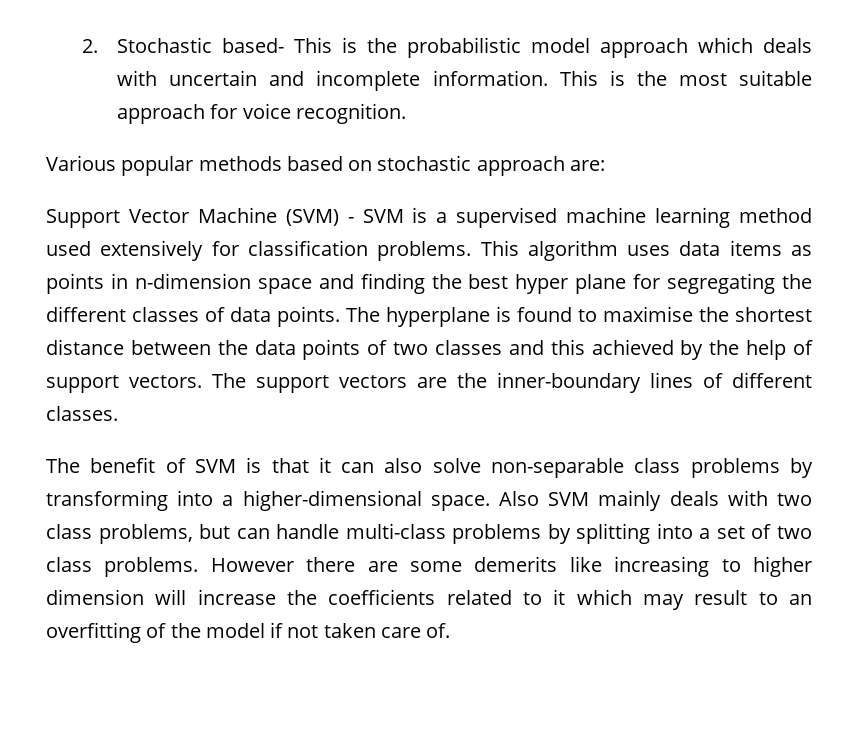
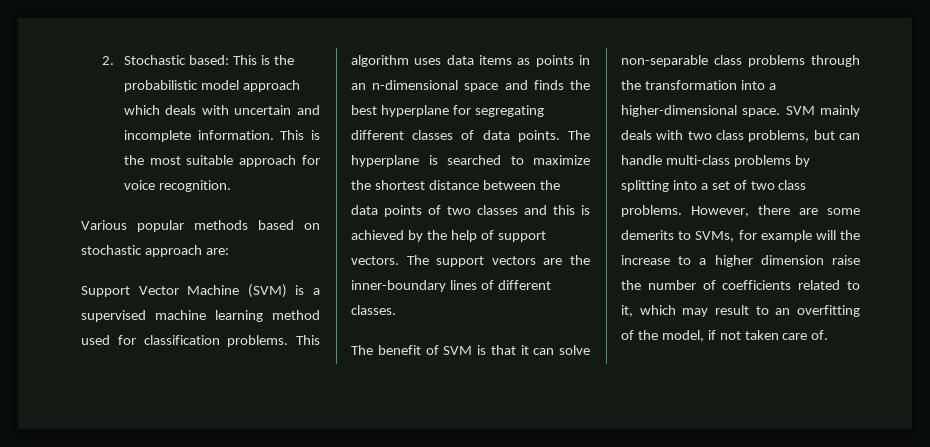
- 2. Stochastic based- This is the probabilistic model approach which deals with uncertain and incomplete information.
+ 2. Stochastic based: This is the probabilistic model approach which deals with uncertain and incomplete information.
- Support Vector Machine (SVM) - SVM is a supervised machine learning method used extensively for classification problems.
+ Support Vector Machine (SVM) is a supervised machine learning method used for classification problems.
- This algorithm uses data items as points in n-dimension space and finding the best hyper plane for segregating the different classes of data points.
+ This algorithm uses data items as points in an n-dimensional space and finds the best hyperplane for segregating different classes of data points.
- The hyperplane is found to maximise the shortest distance between the data points of two classes and this achieved by the help of support vectors.
+ The hyperplane is searched to maximize the shortest distance between the data points of two classes and this is achieved by the help of support vectors.
- The benefit of SVM is that it can also solve non-separable class problems by transforming into a higher-dimensional space.
+ The benefit of SVM is that it can solve non-separable class problems through the transformation into a higher-dimensional space.
- Also SVM mainly deals with two class problems, but can handle multi-class problems by splitting into a set of two class problems.
+ SVM mainly deals with two class problems, but can handle multi-class problems by splitting into a set of two class problems.
- However there are some demerits like increasing to higher dimension will increase the coefficients related to it which may result to an overfitting of the model if not taken care of.
+ However, there are some demerits to SVMs, for example will the increase to a higher dimension raise the number of coefficients related to it, which may result to an overfitting of the model, if not taken care of.

